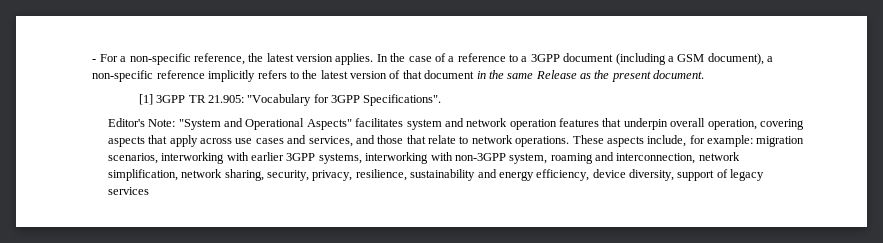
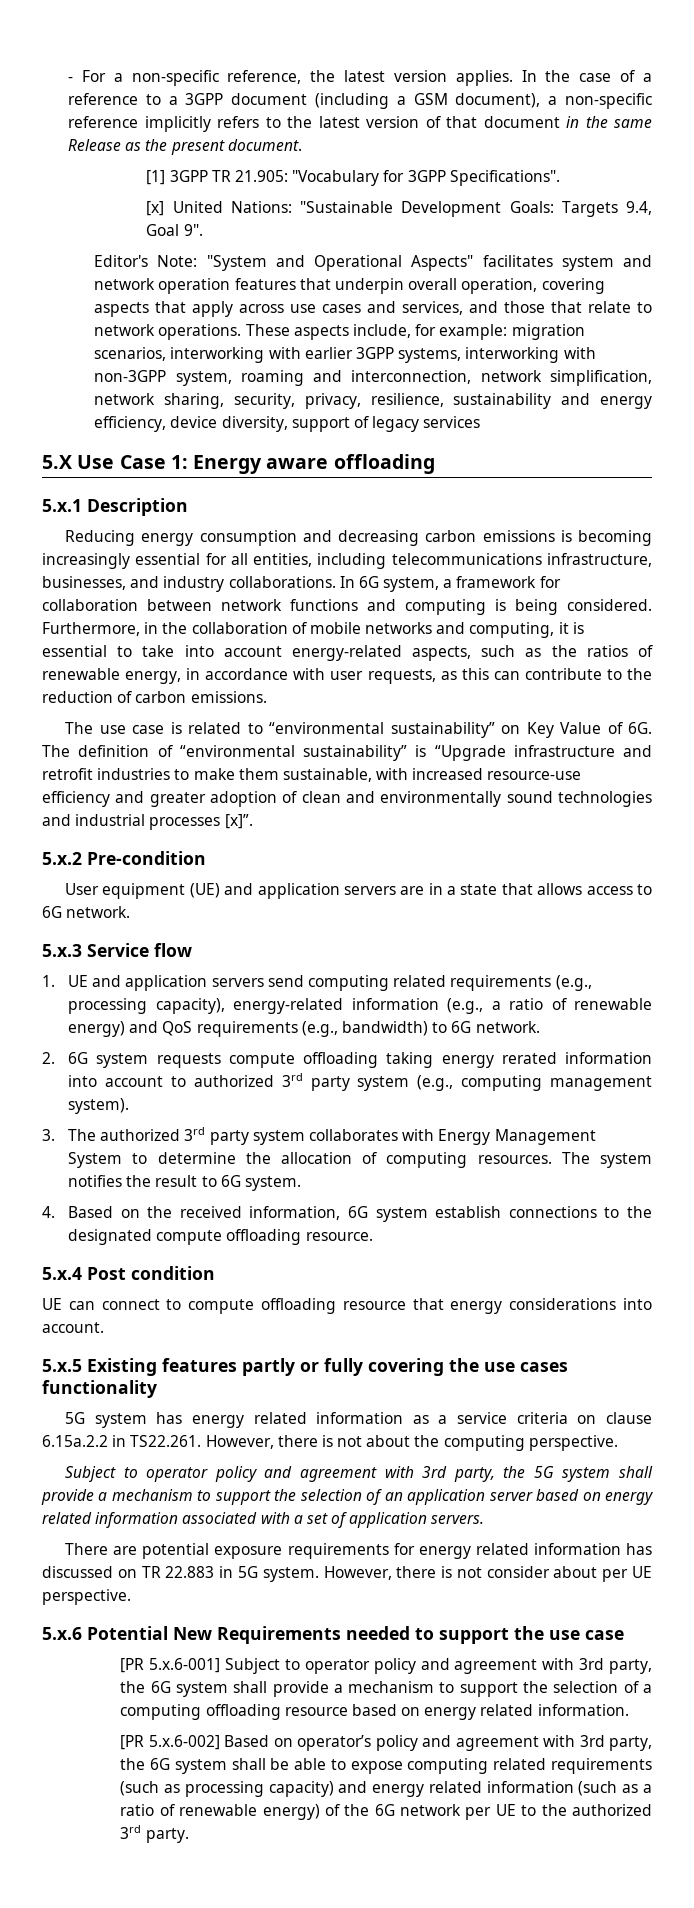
+ [x] United Nations: "Sustainable Development Goals: Targets 9.4, Goal 9".
+ 5.X Use Case 1: Energy aware offloading
+ 5.x.1 Description
+ Reducing energy consumption and decreasing carbon emissions is becoming increasingly essential for all entities, including telecommunications infrastructure, businesses, and industry collaborations. In 6G system, a framework for collaboration between network functions and computing is being considered. Furthermore, in the collaboration of mobile networks and computing, it is essential to take into account energy-related aspects, such as the ratios of renewable energy, in accordance with user requests, as this can contribute to the reduction of carbon emissions.
+ The use case is related to “environmental sustainability” on Key Value of 6G. The definition of “environmental sustainability” is “Upgrade infrastructure and retrofit industries to make them sustainable, with increased resource-use efficiency and greater adoption of clean and environmentally sound technologies and industrial processes [x]”.
+ 5.x.2 Pre-condition
+ User equipment (UE) and application servers are in a state that allows access to 6G network.
+ 5.x.3 Service flow
+ 1. UE and application servers send computing related requirements (e.g., processing capacity), energy-related information (e.g., a ratio of renewable energy) and QoS requirements (e.g., bandwidth) to 6G network.
+ 2. 6G system requests compute offloading taking energy rerated information into account to authorized 3rd party system (e.g., computing management system).
+ 3. The authorized 3rd party system collaborates with Energy Management System to determine the allocation of computing resources. The system notifies the result to 6G system.
+ 4. Based on the received information, 6G system establish connections to the designated compute offloading resource.
+ 5.x.4 Post condition
+ UE can connect to compute offloading resource that energy considerations into account.
+ 5.x.5 Existing features partly or fully covering the use cases functionality
+ 5G system has energy related information as a service criteria on clause 6.15a.2.2 in TS22.261. However, there is not about the computing perspective.
+ Subject to operator policy and agreement with 3rd party, the 5G system shall provide a mechanism to support the selection of an application server based on energy related information associated with a set of application servers.
+ There are potential exposure requirements for energy related information has discussed on TR 22.883 in 5G system. However, there is not consider about per UE perspective.
+ 5.x.6 Potential New Requirements needed to support the use case
+ [PR 5.x.6-001] Subject to operator policy and agreement with 3rd party, the 6G system shall provide a mechanism to support the selection of a computing offloading resource based on energy related information.
+ [PR 5.x.6-002] Based on operator’s policy and agreement with 3rd party, the 6G system shall be able to expose computing related requirements (such as processing capacity) and energy related information (such as a ratio of renewable energy) of the 6G network per UE to the authorized 3rd party.

